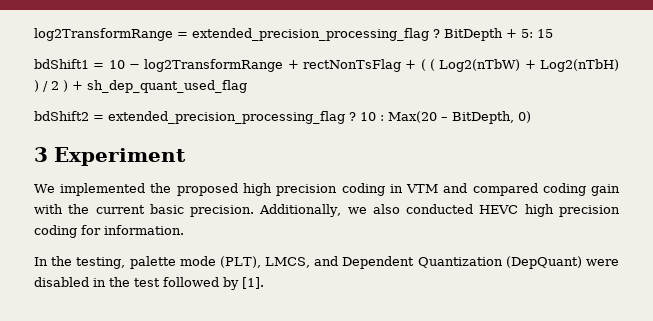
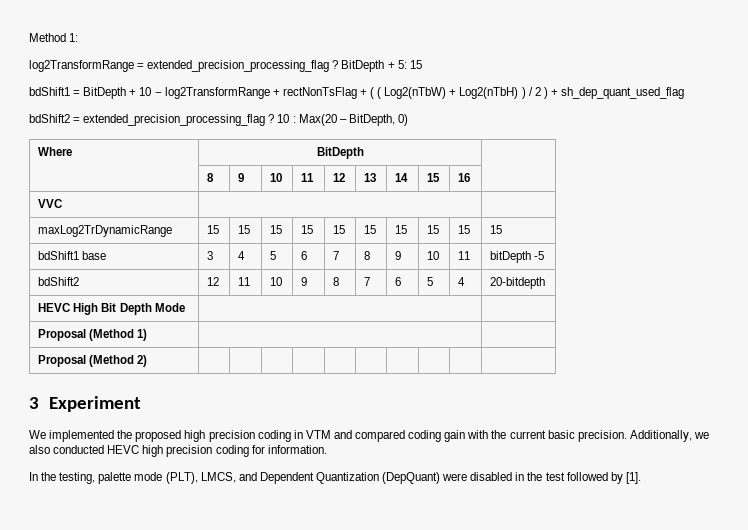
+ Method 1:
- bdShift1 = 10 − log2TransformRange + rectNonTsFlag + ( ( Log2(nTbW) + Log2(nTbH) ) / 2 ) + sh_dep_quant_used_flag
+ bdShift1 = BitDepth + 10 − log2TransformRange + rectNonTsFlag + ( ( Log2(nTbW) + Log2(nTbH) ) / 2 ) + sh_dep_quant_used_flag
+ Where | BitDepth |
+ | 8 | 9 | 10 | 11 | 12 | 13 | 14 | 15 | 16 |
+ VVC | |
+ maxLog2TrDynamicRange | 15 | 15 | 15 | 15 | 15 | 15 | 15 | 15 | 15 | 15
+ bdShift1 base | 3 | 4 | 5 | 6 | 7 | 8 | 9 | 10 | 11 | bitDepth -5
+ bdShift2 | 12 | 11 | 10 | 9 | 8 | 7 | 6 | 5 | 4 | 20-bitdepth
+ HEVC High Bit Depth Mode | |
+ Proposal (Method 1) | |
+ Proposal (Method 2) | | | | | | | | | |

